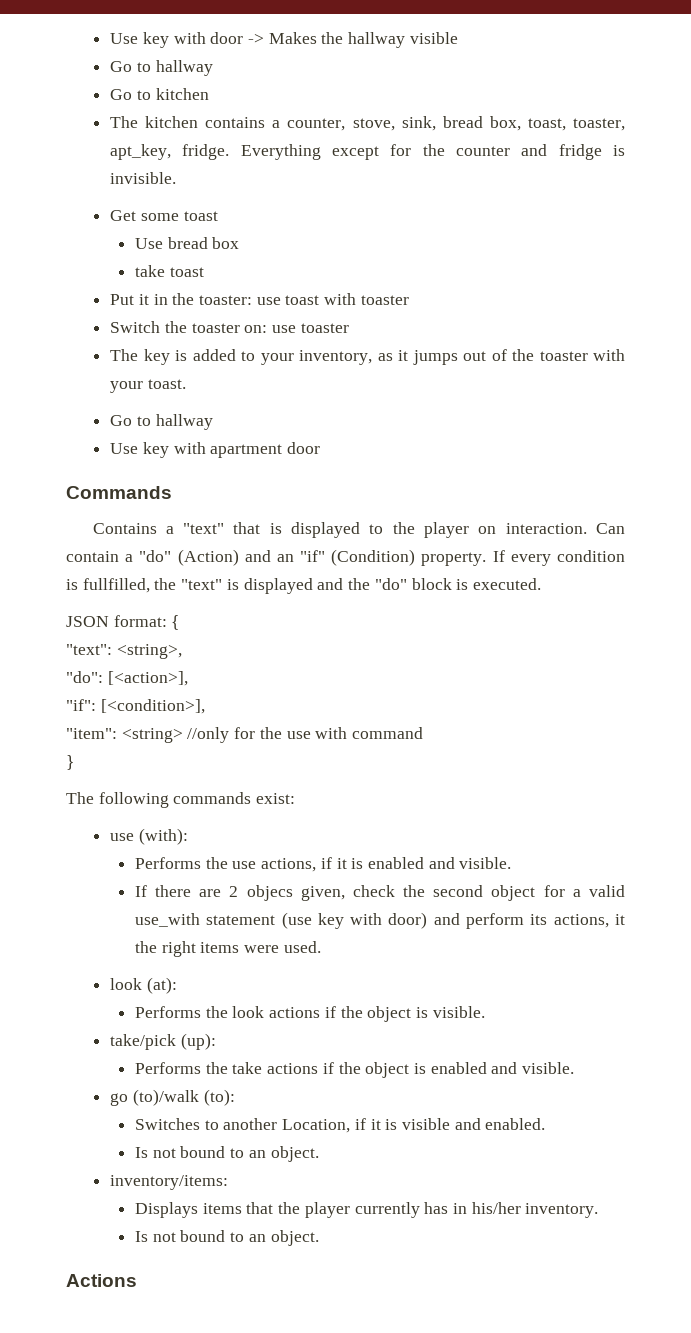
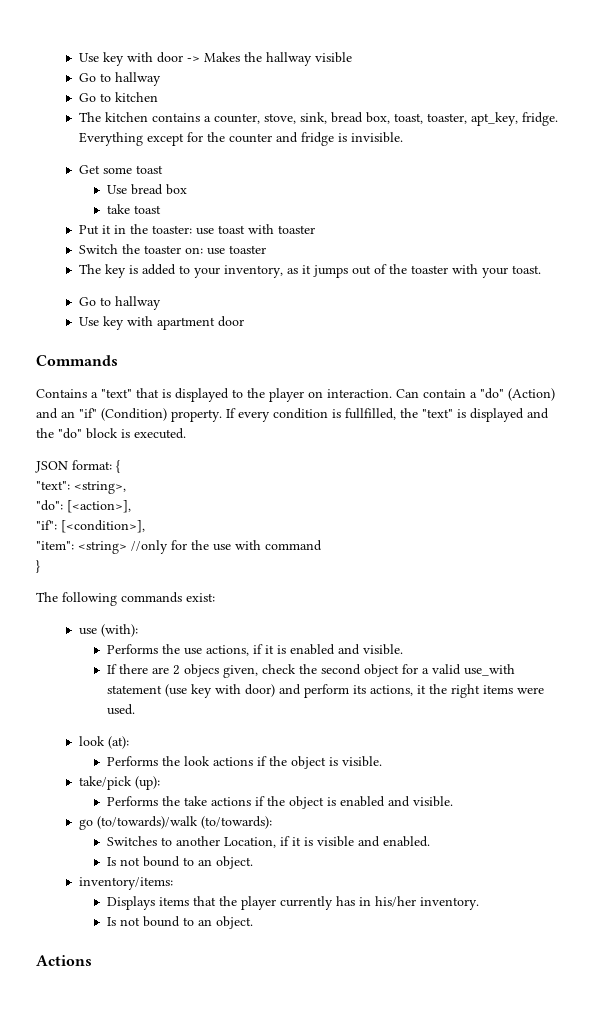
- go (to)/walk (to):
+ go (to/towards)/walk (to/towards):

